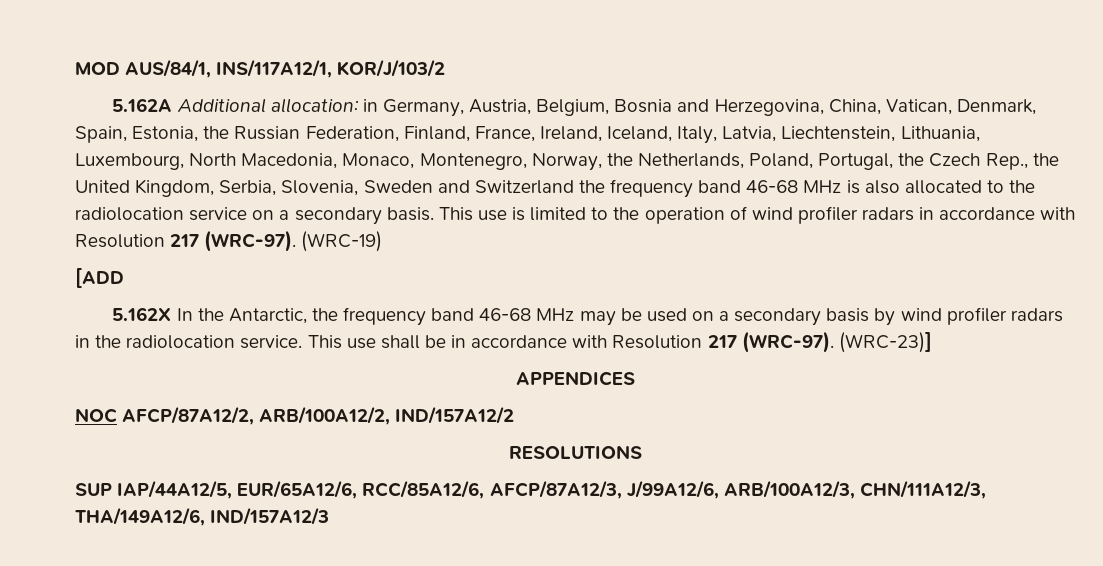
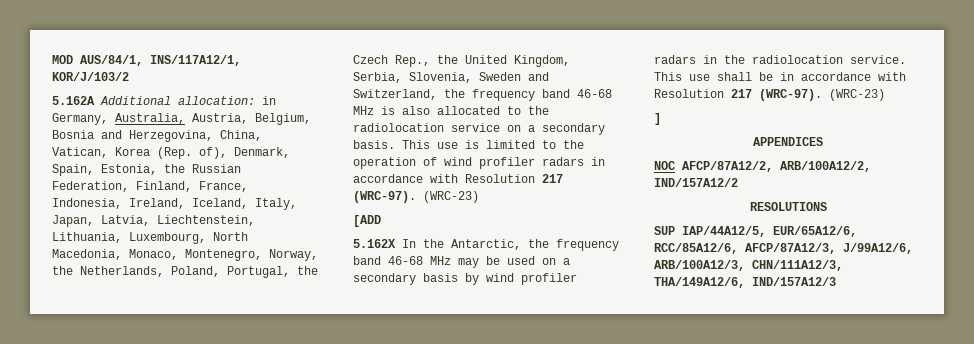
- in Germany, Austria, Belgium, Bosnia and Herzegovina, China, Vatican, Denmark, Spain, Estonia, the Russian Federation, Finland, France, Ireland, Iceland, Italy, Latvia, Liechtenstein, Lithuania, Luxembourg, North Macedonia, Monaco, Montenegro, Norway, the Netherlands, Poland, Portugal, the Czech Rep., the United Kingdom, Serbia, Slovenia, Sweden and Switzerland the frequency band 46-68 MHz is also allocated to the radiolocation service on a secondary basis.
+ in Germany, Australia, Austria, Belgium, Bosnia and Herzegovina, China, Vatican, Korea (Rep. of), Denmark, Spain, Estonia, the Russian Federation, Finland, France, Indonesia, Ireland, Iceland, Italy, Japan, Latvia, Liechtenstein, Lithuania, Luxembourg, North Macedonia, Monaco, Montenegro, Norway, the Netherlands, Poland, Portugal, the Czech Rep., the United Kingdom, Serbia, Slovenia, Sweden and Switzerland, the frequency band 46-68 MHz is also allocated to the radiolocation service on a secondary basis.
- This use is limited to the operation of wind profiler radars in accordance with Resolution 217 (WRC-97). (WRC-19)
+ This use is limited to the operation of wind profiler radars in accordance with Resolution 217 (WRC-97). (WRC-23)
- This use shall be in accordance with Resolution 217 (WRC-97). (WRC-23)]
+ This use shall be in accordance with Resolution 217 (WRC-97). (WRC-23)
+ ]

